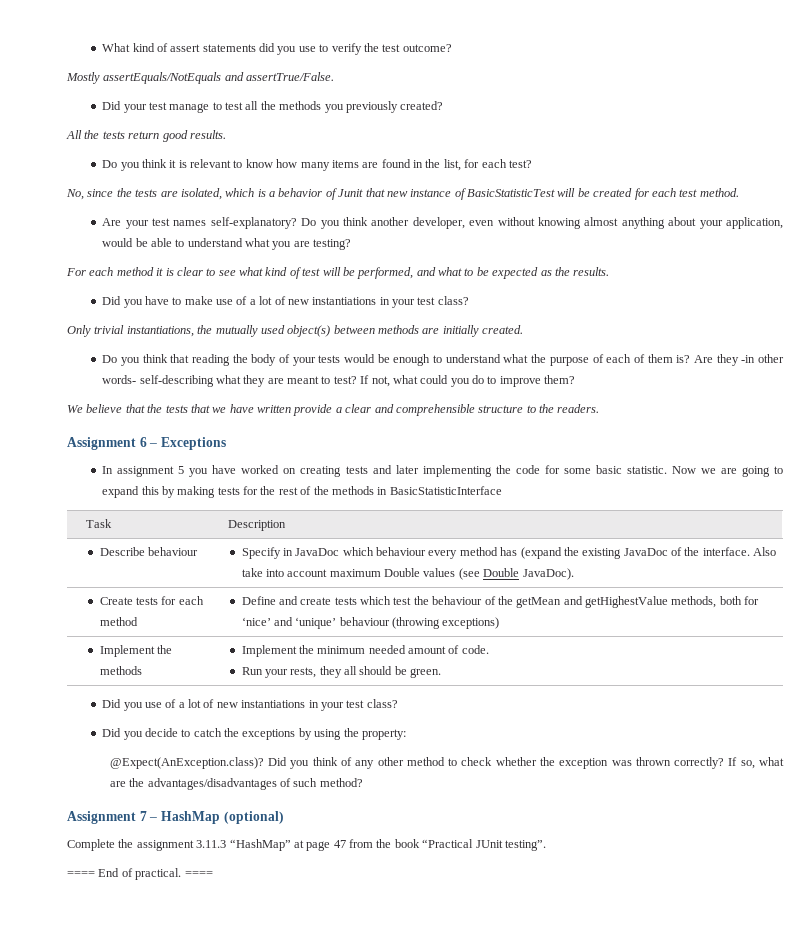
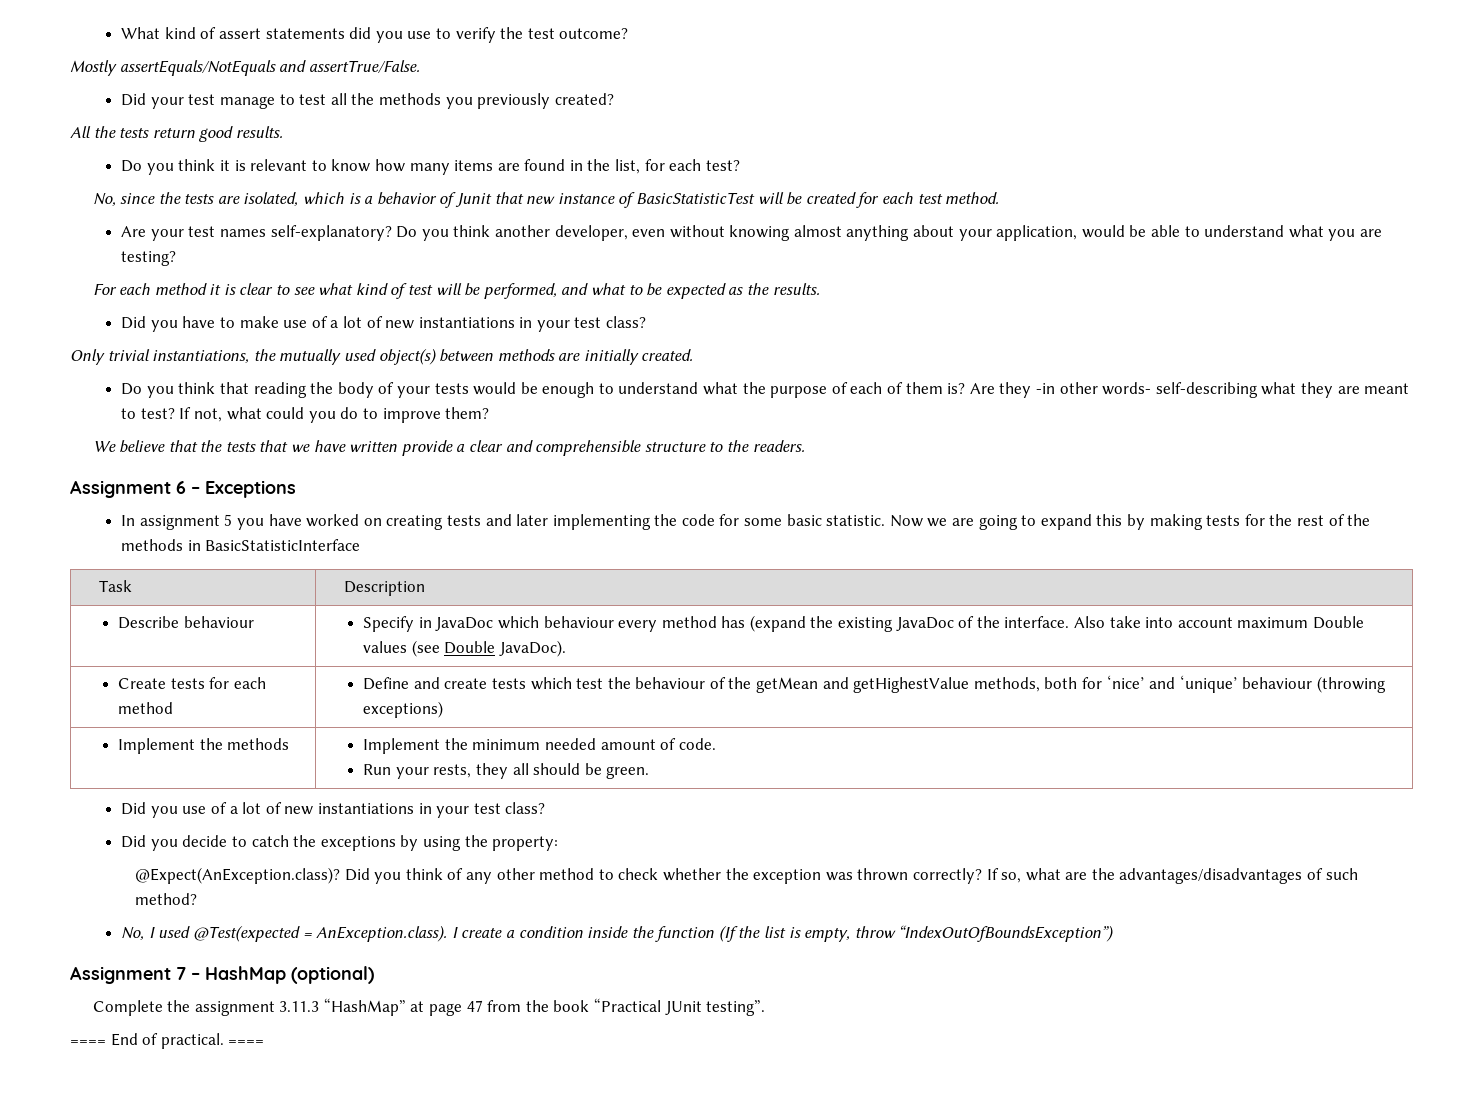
+ No, I used @Test(expected = AnException.class). I create a condition inside the function (If the list is empty, throw “IndexOutOfBoundsException”)

